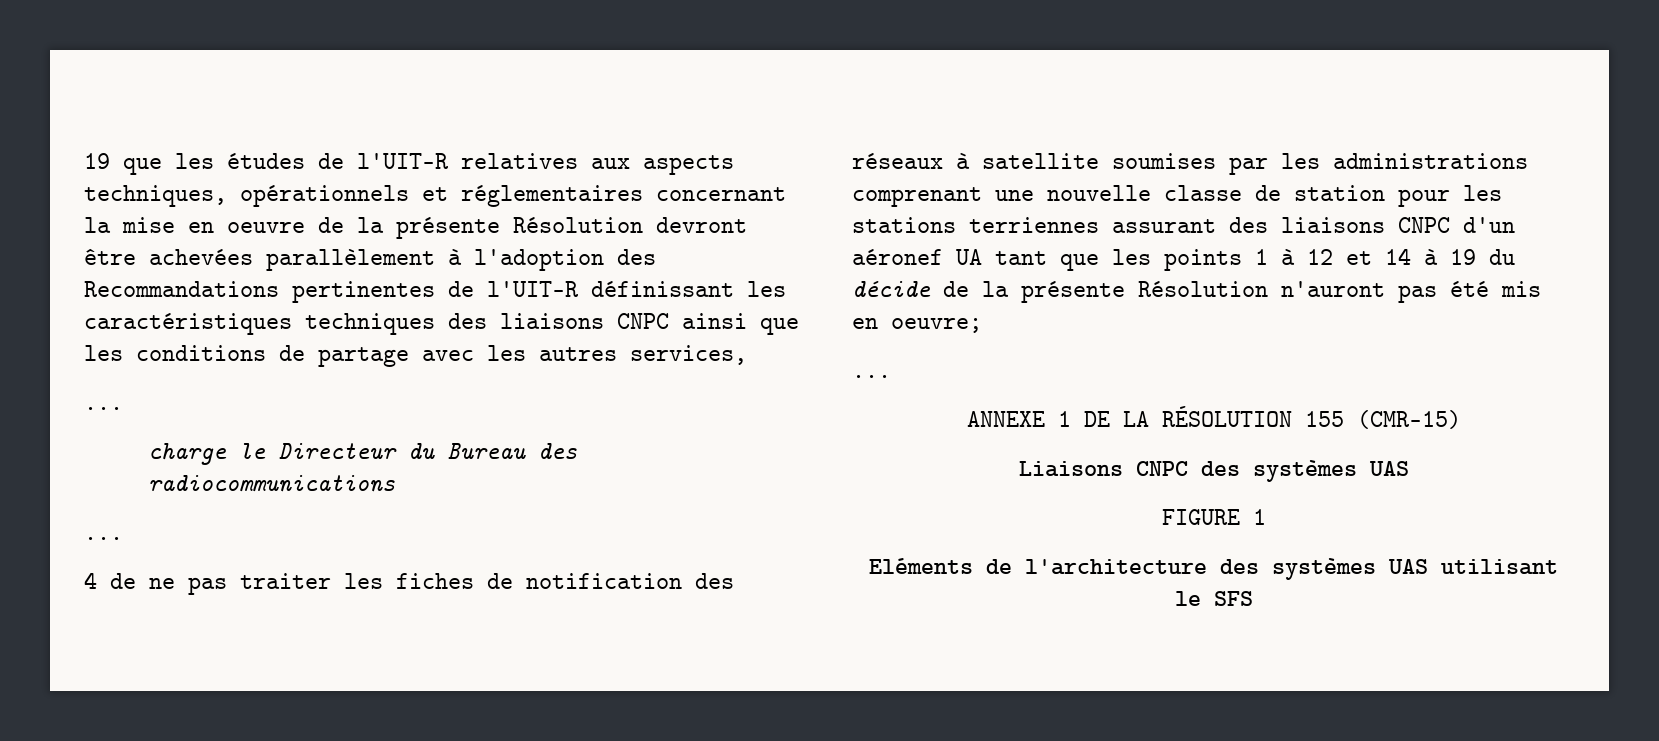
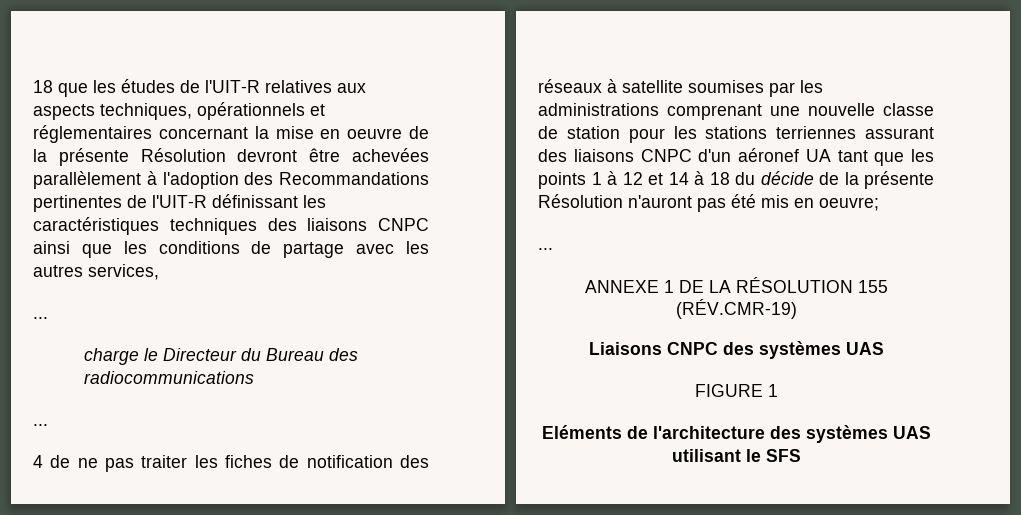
- 19 que les études de l'UIT-R relatives aux aspects techniques, opérationnels et réglementaires concernant la mise en oeuvre de la présente Résolution devront être achevées parallèlement à l'adoption des Recommandations pertinentes de l'UIT-R définissant les caractéristiques techniques des liaisons CNPC ainsi que les conditions de partage avec les autres services,
+ 18 que les études de l'UIT-R relatives aux aspects techniques, opérationnels et réglementaires concernant la mise en oeuvre de la présente Résolution devront être achevées parallèlement à l'adoption des Recommandations pertinentes de l'UIT-R définissant les caractéristiques techniques des liaisons CNPC ainsi que les conditions de partage avec les autres services,
- 4 de ne pas traiter les fiches de notification des réseaux à satellite soumises par les administrations comprenant une nouvelle classe de station pour les stations terriennes assurant des liaisons CNPC d'un aéronef UA tant que les points 1 à 12 et 14 à 19 du décide de la présente Résolution n'auront pas été mis en oeuvre;
+ 4 de ne pas traiter les fiches de notification des réseaux à satellite soumises par les administrations comprenant une nouvelle classe de station pour les stations terriennes assurant des liaisons CNPC d'un aéronef UA tant que les points 1 à 12 et 14 à 18 du décide de la présente Résolution n'auront pas été mis en oeuvre;
- ANNEXE 1 DE LA RÉSOLUTION 155 (CMR-15)
+ ANNEXE 1 DE LA RÉSOLUTION 155 (RÉV.CMR-19)

